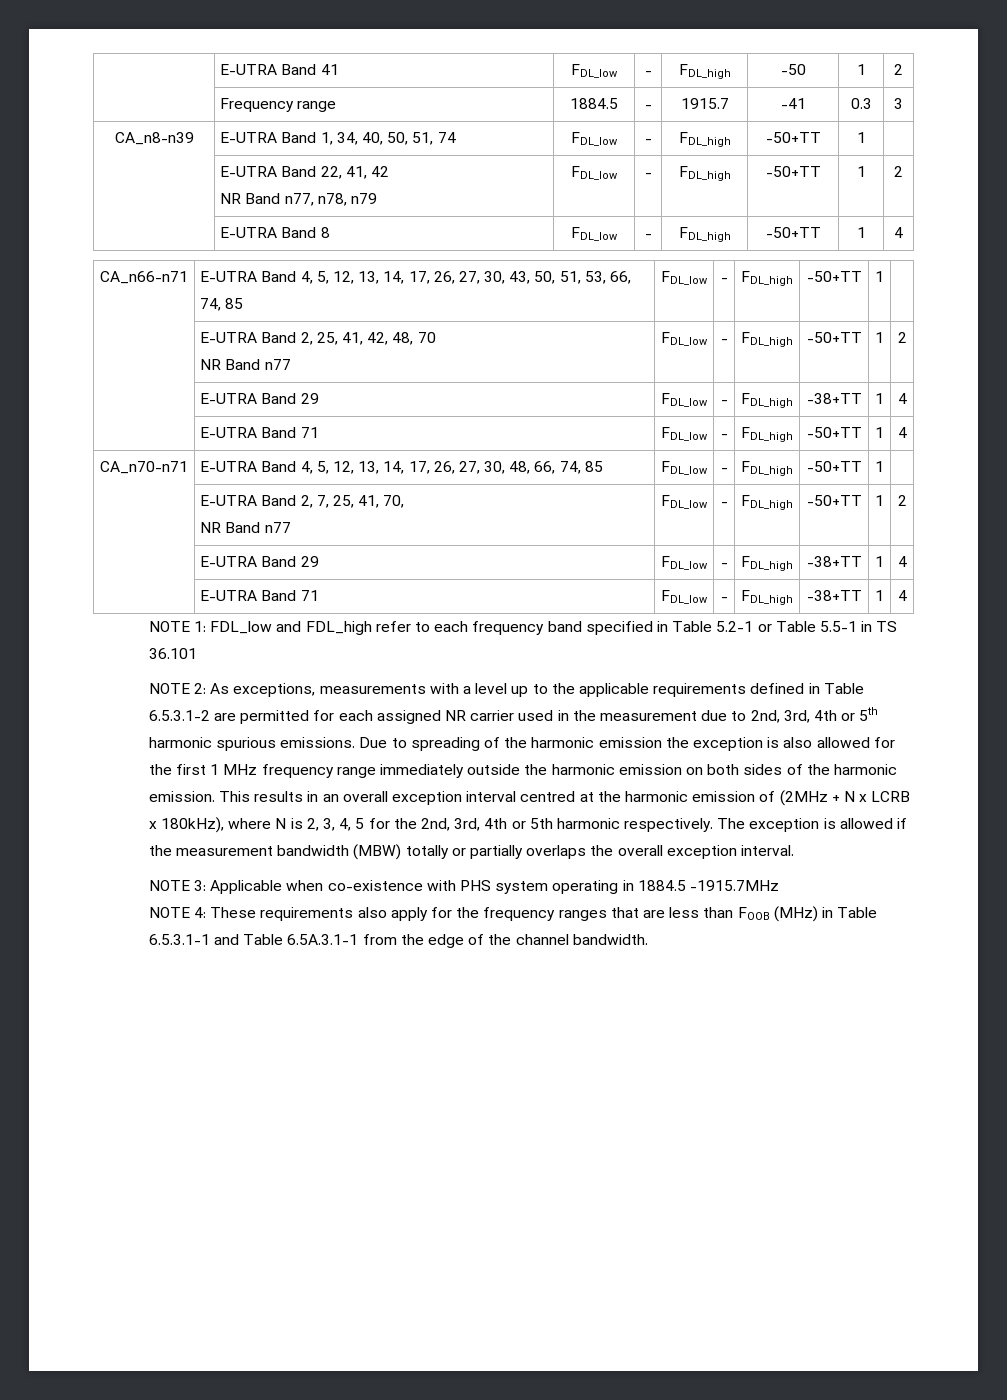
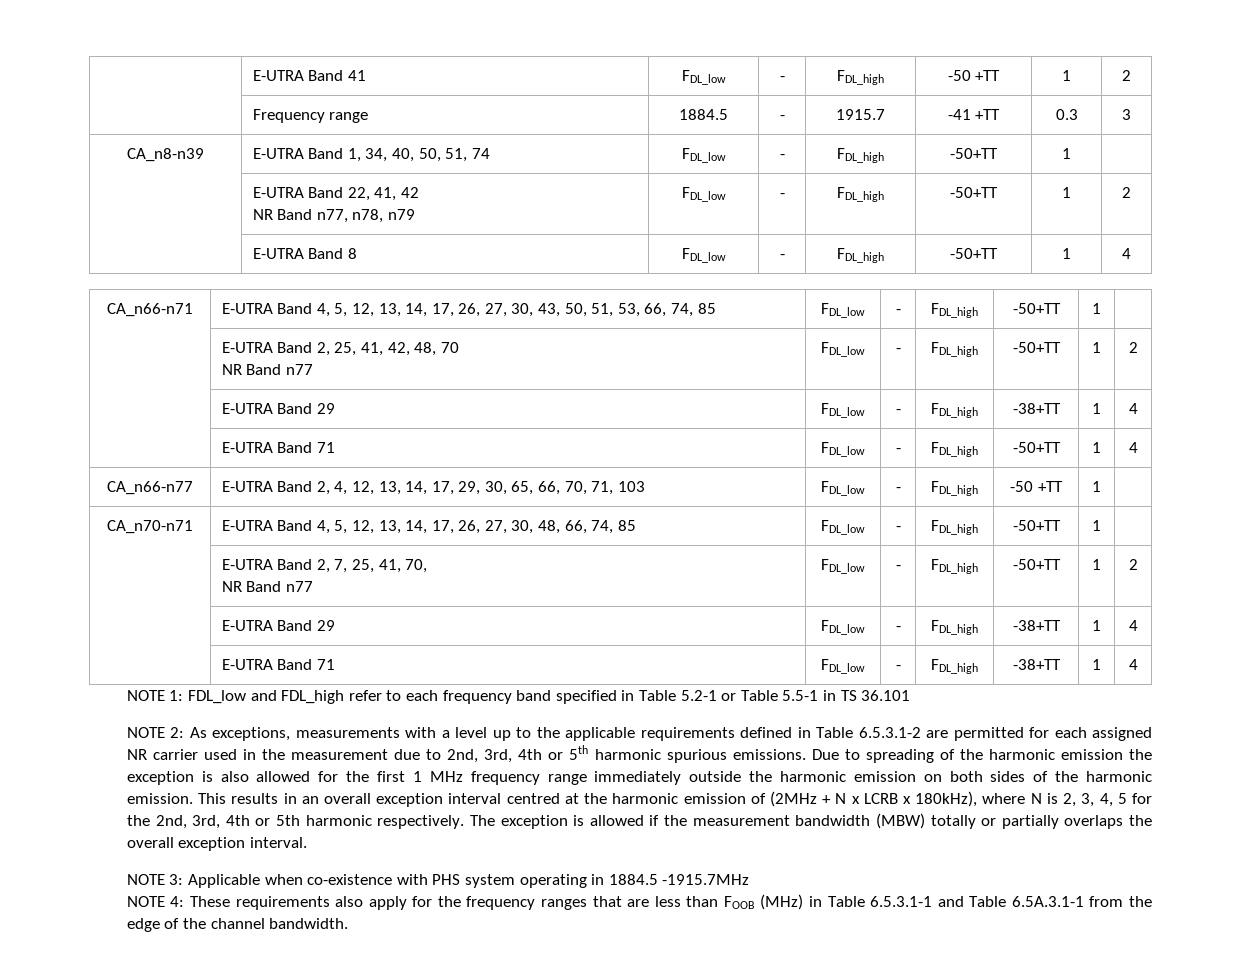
- | E-UTRA Band 41 | FDL_low | - | FDL_high | -50 | 1 | 2
+ | E-UTRA Band 41 | FDL_low | - | FDL_high | -50 +TT | 1 | 2
- | Frequency range | 1884.5 | - | 1915.7 | -41 | 0.3 | 3
+ | Frequency range | 1884.5 | - | 1915.7 | -41 +TT | 0.3 | 3
+ CA_n66-n77 | E-UTRA Band 2, 4, 12, 13, 14, 17, 29, 30, 65, 66, 70, 71, 103 | FDL_low | - | FDL_high | -50 +TT | 1 |

